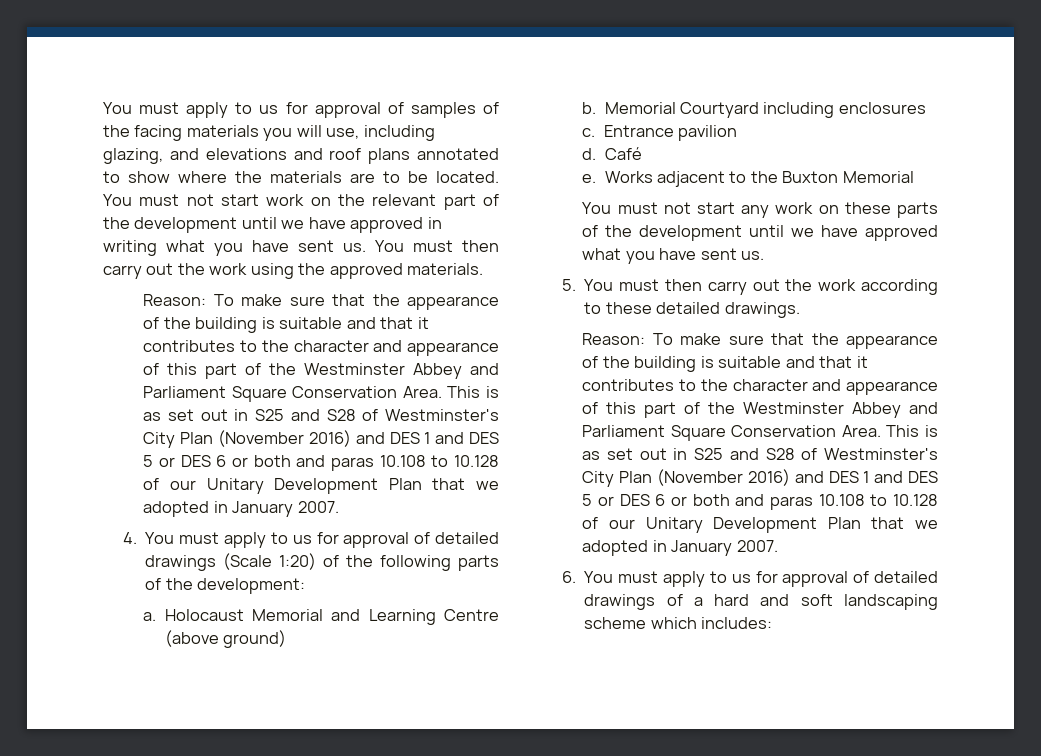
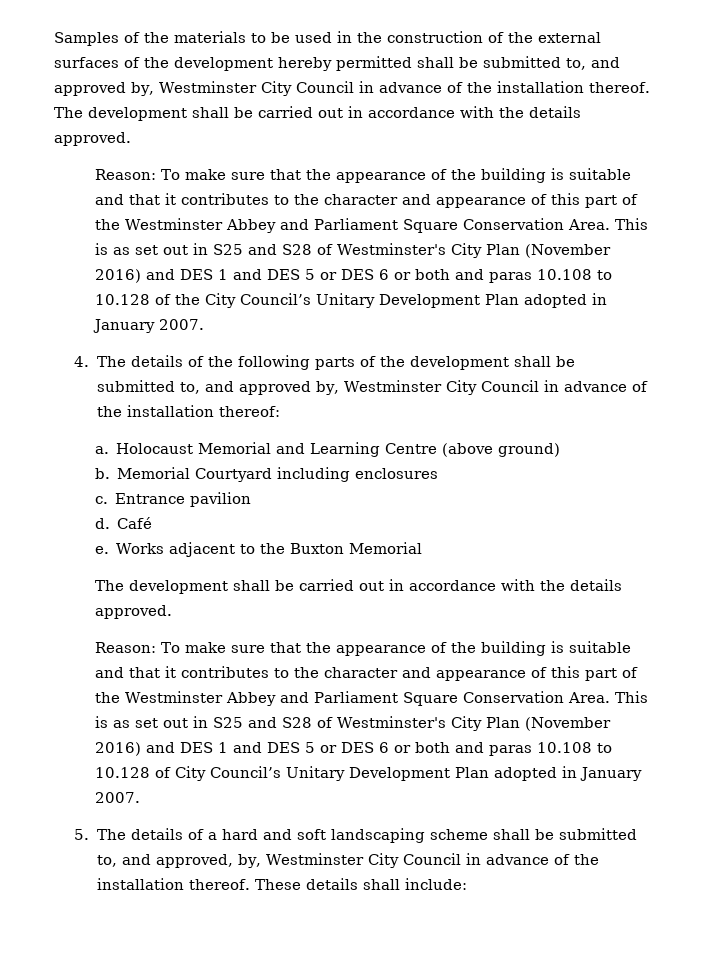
- You must apply to us for approval of samples of the facing materials you will use, including glazing, and elevations and roof plans annotated to show where the materials are to be located. You must not start work on the relevant part of the development until we have approved in writing what you have sent us. You must then carry out the work using the approved materials.
+ Samples of the materials to be used in the construction of the external surfaces of the development hereby permitted shall be submitted to, and approved by, Westminster City Council in advance of the installation thereof. The development shall be carried out in accordance with the details approved.
- Reason: To make sure that the appearance of the building is suitable and that it contributes to the character and appearance of this part of the Westminster Abbey and Parliament Square Conservation Area. This is as set out in S25 and S28 of Westminster's City Plan (November 2016) and DES 1 and DES 5 or DES 6 or both and paras 10.108 to 10.128 of our Unitary Development Plan that we adopted in January 2007.
+ Reason: To make sure that the appearance of the building is suitable and that it contributes to the character and appearance of this part of the Westminster Abbey and Parliament Square Conservation Area. This is as set out in S25 and S28 of Westminster's City Plan (November 2016) and DES 1 and DES 5 or DES 6 or both and paras 10.108 to 10.128 of the City Council’s Unitary Development Plan adopted in January 2007.
- 4. You must apply to us for approval of detailed drawings (Scale 1:20) of the following parts of the development:
+ 4. The details of the following parts of the development shall be submitted to, and approved by, Westminster City Council in advance of the installation thereof:
  Works adjacent to the Buxton Memorial
- You must not start any work on these parts of the development until we have approved what you have sent us.
- 5. You must then carry out the work according to these detailed drawings.
+ The development shall be carried out in accordance with the details approved.
- Reason: To make sure that the appearance of the building is suitable and that it contributes to the character and appearance of this part of the Westminster Abbey and Parliament Square Conservation Area. This is as set out in S25 and S28 of Westminster's City Plan (November 2016) and DES 1 and DES 5 or DES 6 or both and paras 10.108 to 10.128 of our Unitary Development Plan that we adopted in January 2007.
- 6. You must apply to us for approval of detailed drawings of a hard and soft landscaping scheme which includes:
+ Reason: To make sure that the appearance of the building is suitable and that it contributes to the character and appearance of this part of the Westminster Abbey and Parliament Square Conservation Area. This is as set out in S25 and S28 of Westminster's City Plan (November 2016) and DES 1 and DES 5 or DES 6 or both and paras 10.108 to 10.128 of City Council’s Unitary Development Plan adopted in January 2007.
+ 5. The details of a hard and soft landscaping scheme shall be submitted to, and approved, by, Westminster City Council in advance of the installation thereof. These details shall include:

